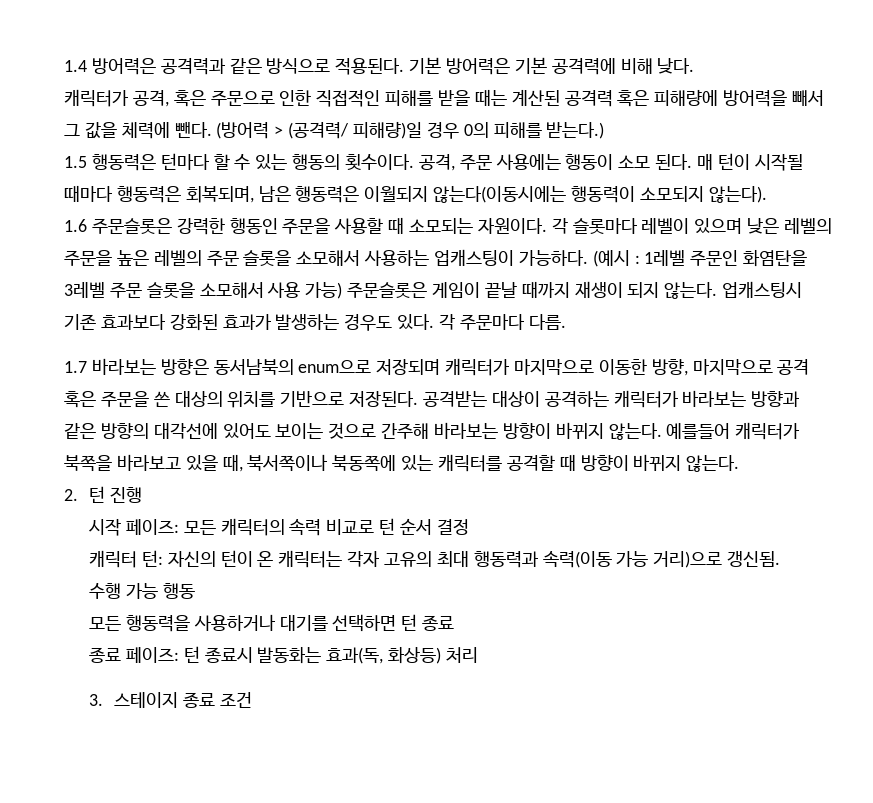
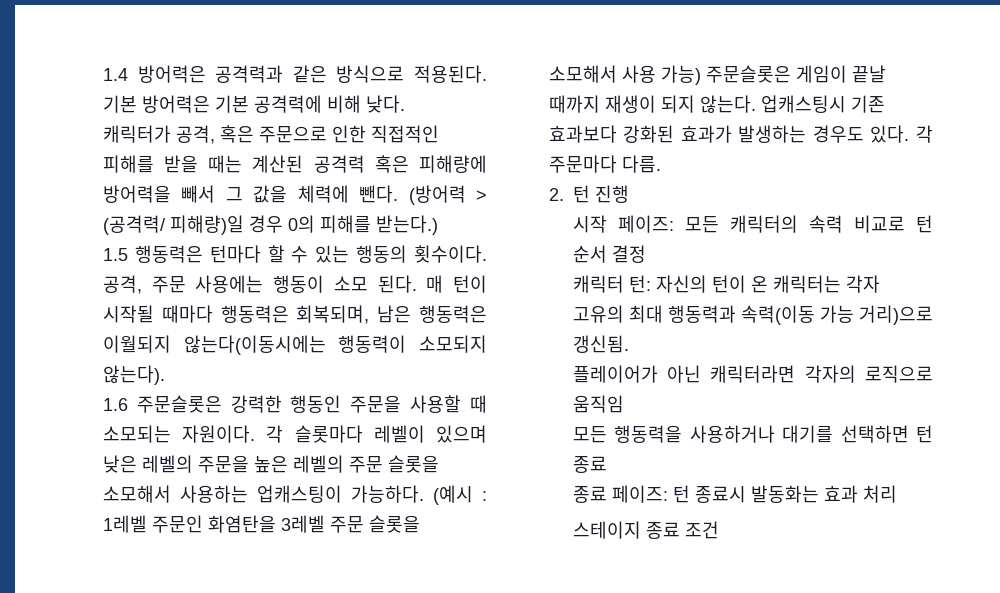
- 1.7 바라보는 방향은 동서남북의 enum으로 저장되며 캐릭터가 마지막으로 이동한 방향, 마지막으로 공격 혹은 주문을 쓴 대상의 위치를 기반으로 저장된다. 공격받는 대상이 공격하는 캐릭터가 바라보는 방향과 같은 방향의 대각선에 있어도 보이는 것으로 간주해 바라보는 방향이 바뀌지 않는다. 예를들어 캐릭터가 북쪽을 바라보고 있을 때, 북서쪽이나 북동쪽에 있는 캐릭터를 공격할 때 방향이 바뀌지 않는다.
- 수행 가능 행동
+ 플레이어가 아닌 캐릭터라면 각자의 로직으로 움직임
- 종료 페이즈: 턴 종료시 발동화는 효과(독, 화상등) 처리
+ 종료 페이즈: 턴 종료시 발동화는 효과 처리
- 3. 스테이지 종료 조건
+ 스테이지 종료 조건

